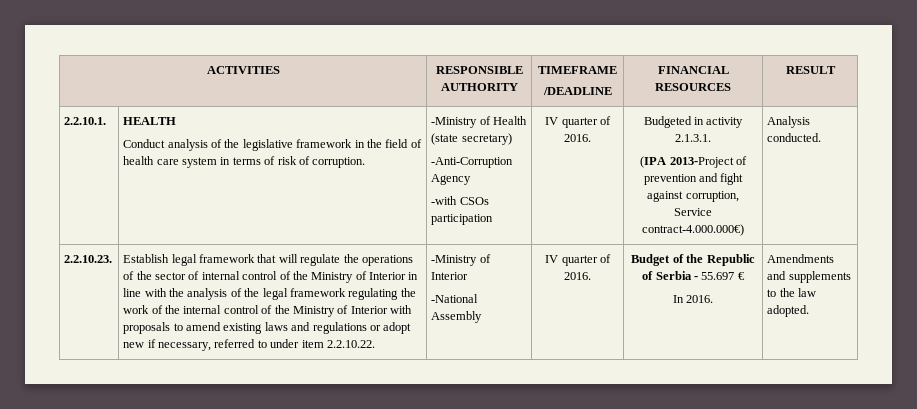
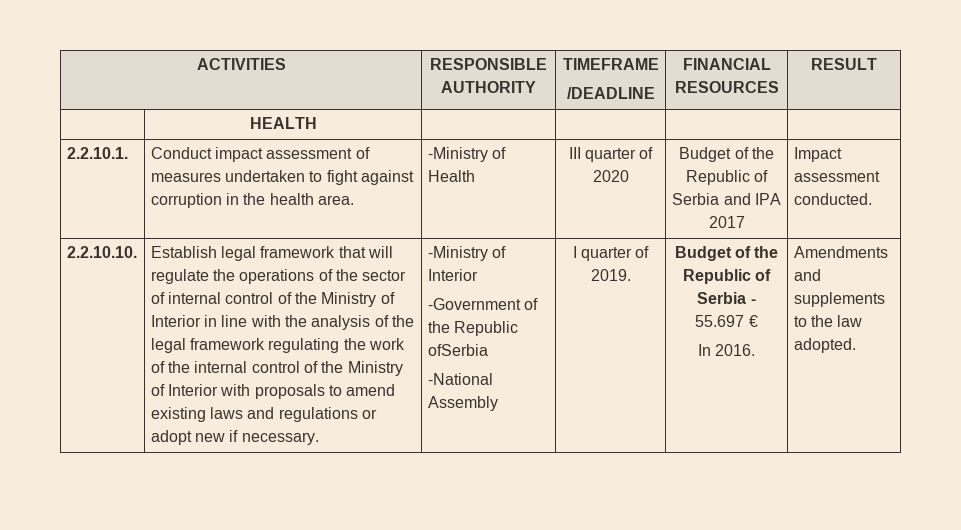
+ | HEALTH | | | |
- HEALTH
- Conduct analysis of the legislative framework in the field of health care system in terms of risk of corruption. | -Ministry of Health (state secretary)
- -Anti-Corruption Agency
- -with CSOs participation | IV quarter of 2016. | Budgeted in activity 2.1.3.1.
- (IPA 2013-Project of prevention and fight against corruption, Service contract-4.000.000€) | Analysis conducted.
+ Conduct impact assessment of measures undertaken to fight against corruption in the health area. | -Ministry of Health | III quarter of 2020 | Budget of the Republic of Serbia and IPA 2017 | Impact assessment conducted.
- 2.2.10.23.
+ 2.2.10.10.
- Establish legal framework that will regulate the operations of the sector of internal control of the Ministry of Interior in line with the analysis of the legal framework regulating the work of the internal control of the Ministry of Interior with proposals to amend existing laws and regulations or adopt new if necessary, referred to under item 2.2.10.22. | -Ministry of Interior
+ Establish legal framework that will regulate the operations of the sector of internal control of the Ministry of Interior in line with the analysis of the legal framework regulating the work of the internal control of the Ministry of Interior with proposals to amend existing laws and regulations or adopt new if necessary. | -Ministry of Interior
+ -Government of the Republic ofSerbia
- -National Assembly | IV quarter of 2016.
+ -National Assembly | I quarter of 2019.

